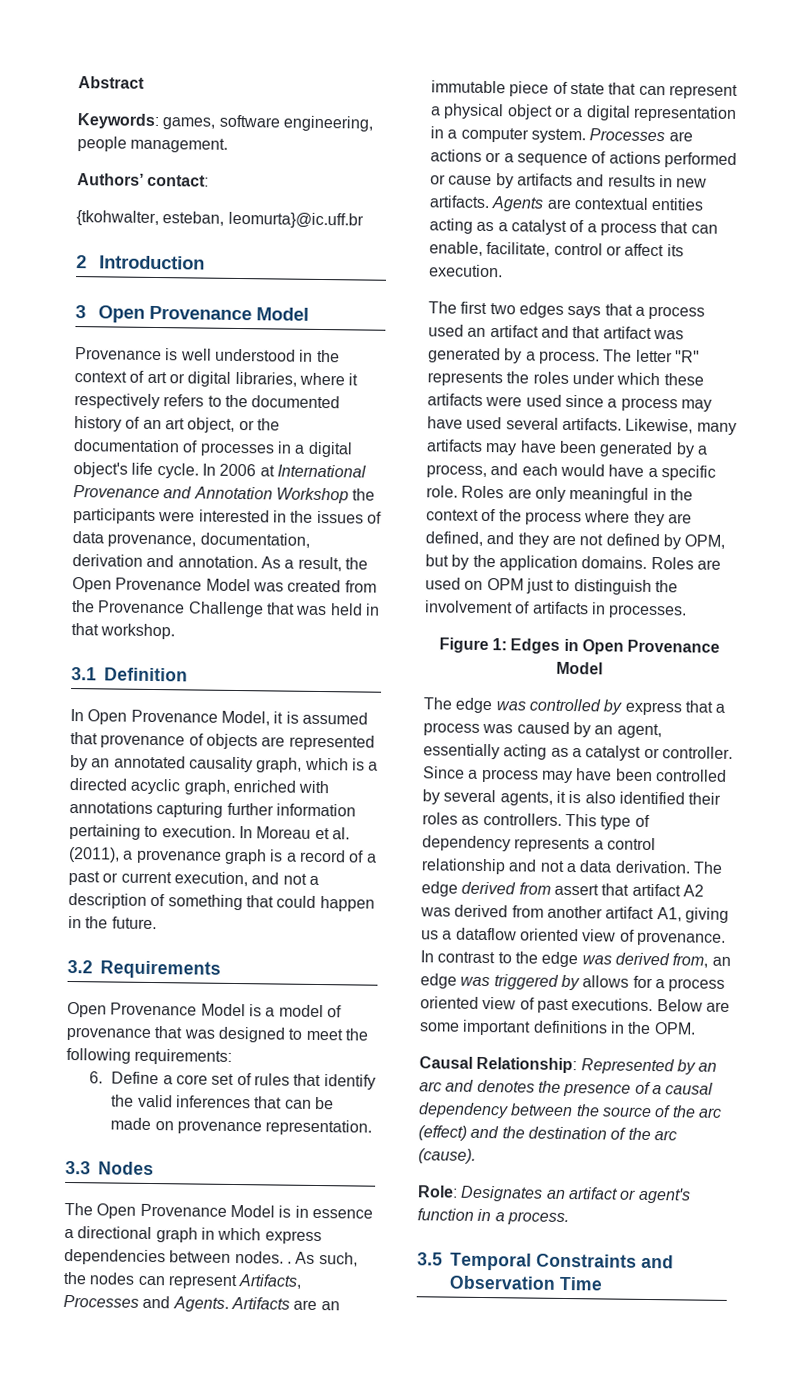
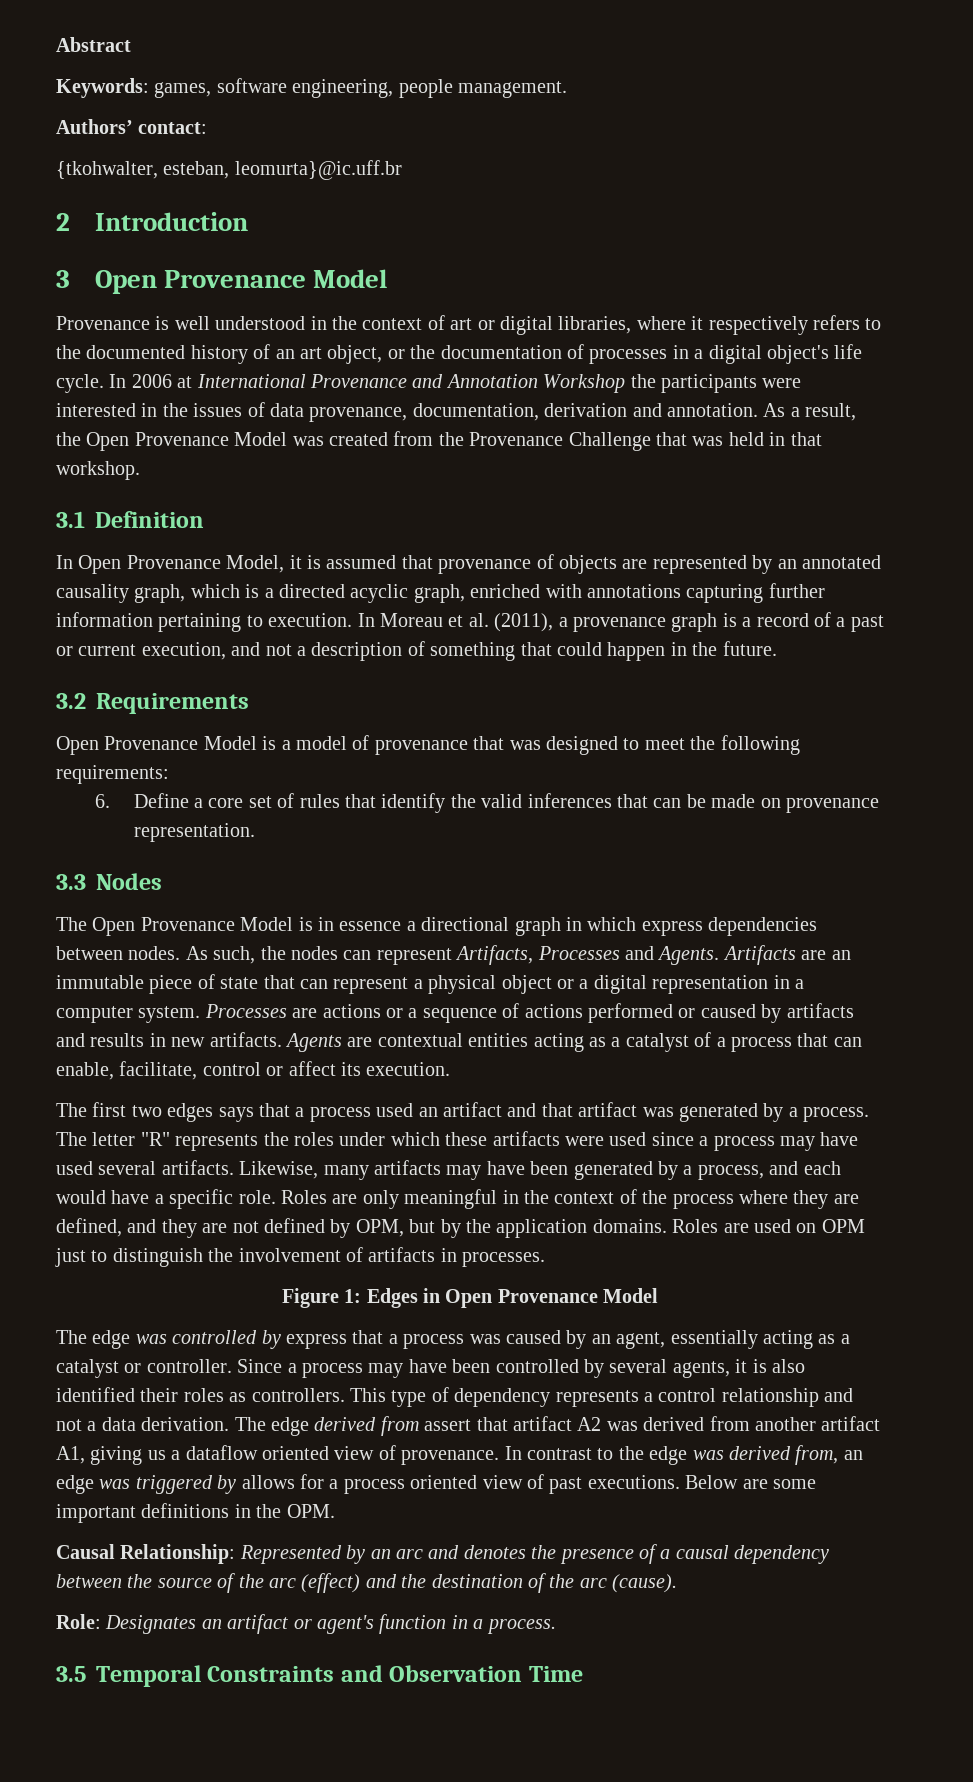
- The Open Provenance Model is in essence a directional graph in which express dependencies between nodes. .
+ The Open Provenance Model is in essence a directional graph in which express dependencies between nodes.
- Processes are actions or a sequence of actions performed or cause by artifacts and results in new artifacts.
+ Processes are actions or a sequence of actions performed or caused by artifacts and results in new artifacts.

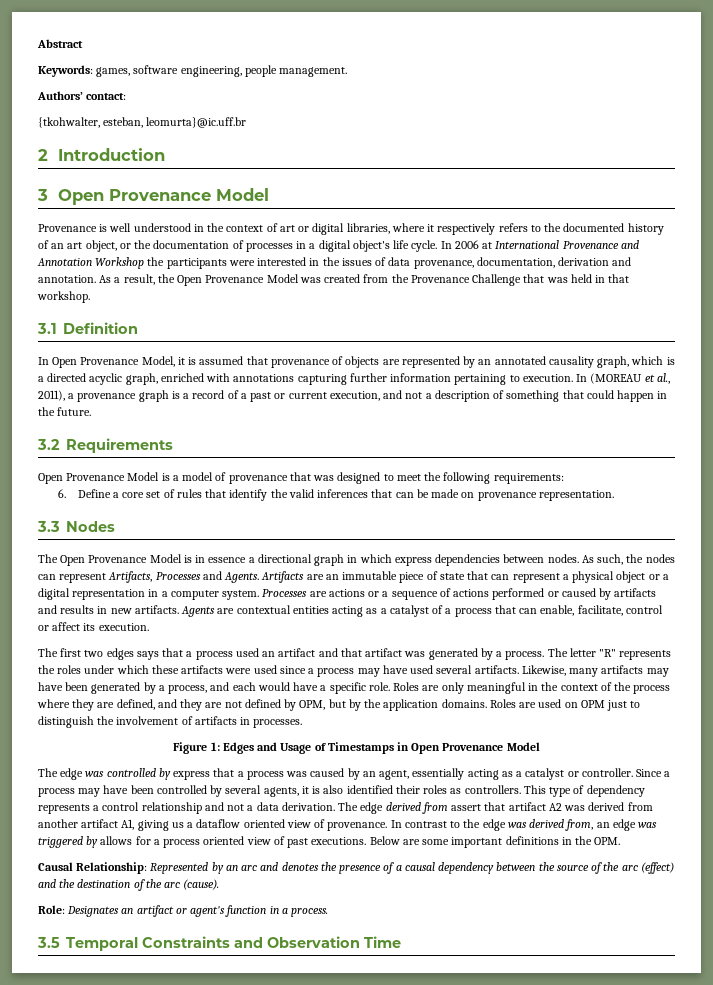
- In Moreau et al. (2011), a provenance graph is a record of a past or current execution, and not a description of something that could happen in the future.
+ In (MOREAU et al., 2011), a provenance graph is a record of a past or current execution, and not a description of something that could happen in the future.
- Figure 1: Edges in Open Provenance Model
+ Figure 1: Edges and Usage of Timestamps in Open Provenance Model

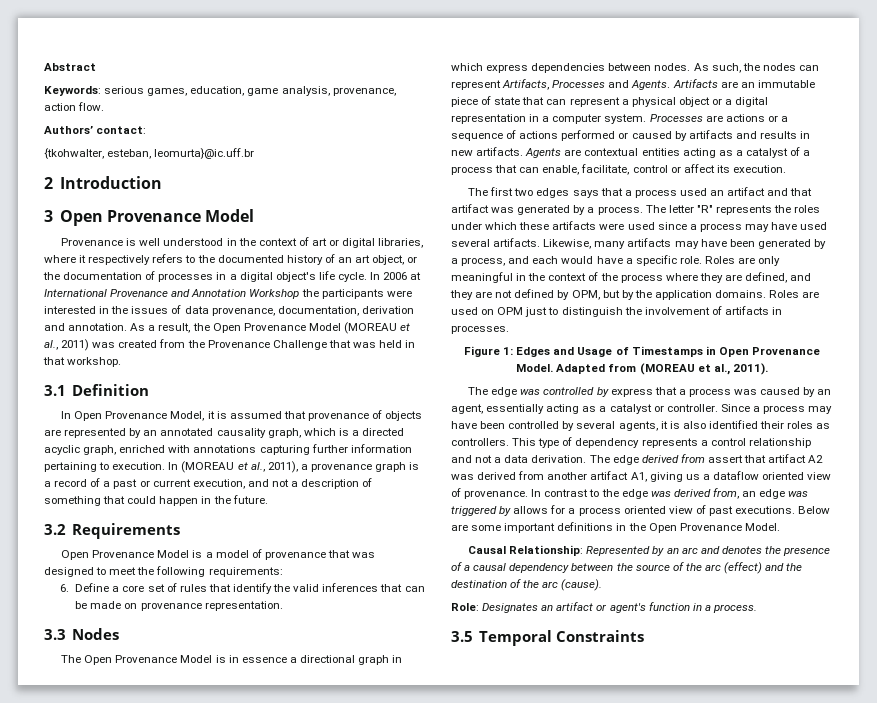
- Keywords: games, software engineering, people management.
+ Keywords: serious games, education, game analysis, provenance, action flow.
- As a result, the Open Provenance Model was created from the Provenance Challenge that was held in that workshop.
+ As a result, the Open Provenance Model (MOREAU et al., 2011) was created from the Provenance Challenge that was held in that workshop.
- Figure 1: Edges and Usage of Timestamps in Open Provenance Model
+ Figure 1: Edges and Usage of Timestamps in Open Provenance Model. Adapted from (MOREAU et al., 2011).
- Below are some important definitions in the OPM.
+ Below are some important definitions in the Open Provenance Model.
- 3.5 Temporal Constraints and Observation Time
+ 3.5 Temporal Constraints

